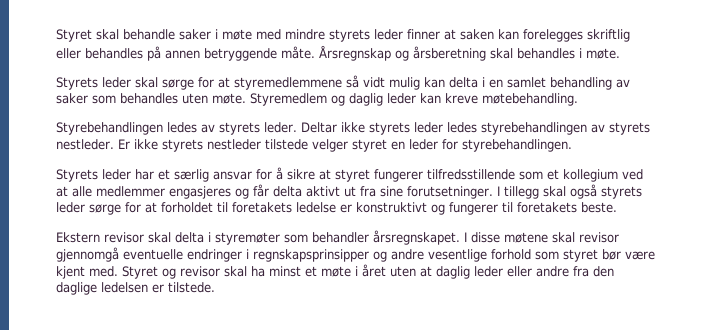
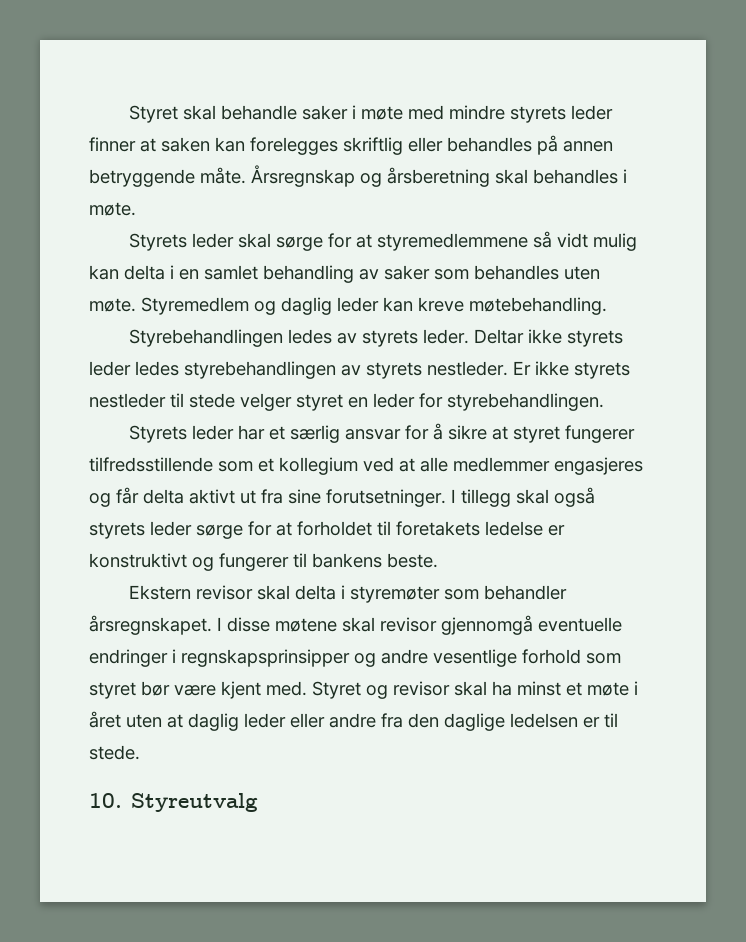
- Er ikke styrets nestleder tilstede velger styret en leder for styrebehandlingen.
+ Er ikke styrets nestleder til stede velger styret en leder for styrebehandlingen.
- I tillegg skal også styrets leder sørge for at forholdet til foretakets ledelse er konstruktivt og fungerer til foretakets beste.
+ I tillegg skal også styrets leder sørge for at forholdet til foretakets ledelse er konstruktivt og fungerer til bankens beste.
- Styret og revisor skal ha minst et møte i året uten at daglig leder eller andre fra den daglige ledelsen er tilstede.
+ Styret og revisor skal ha minst et møte i året uten at daglig leder eller andre fra den daglige ledelsen er til stede.
+ 10. Styreutvalg

